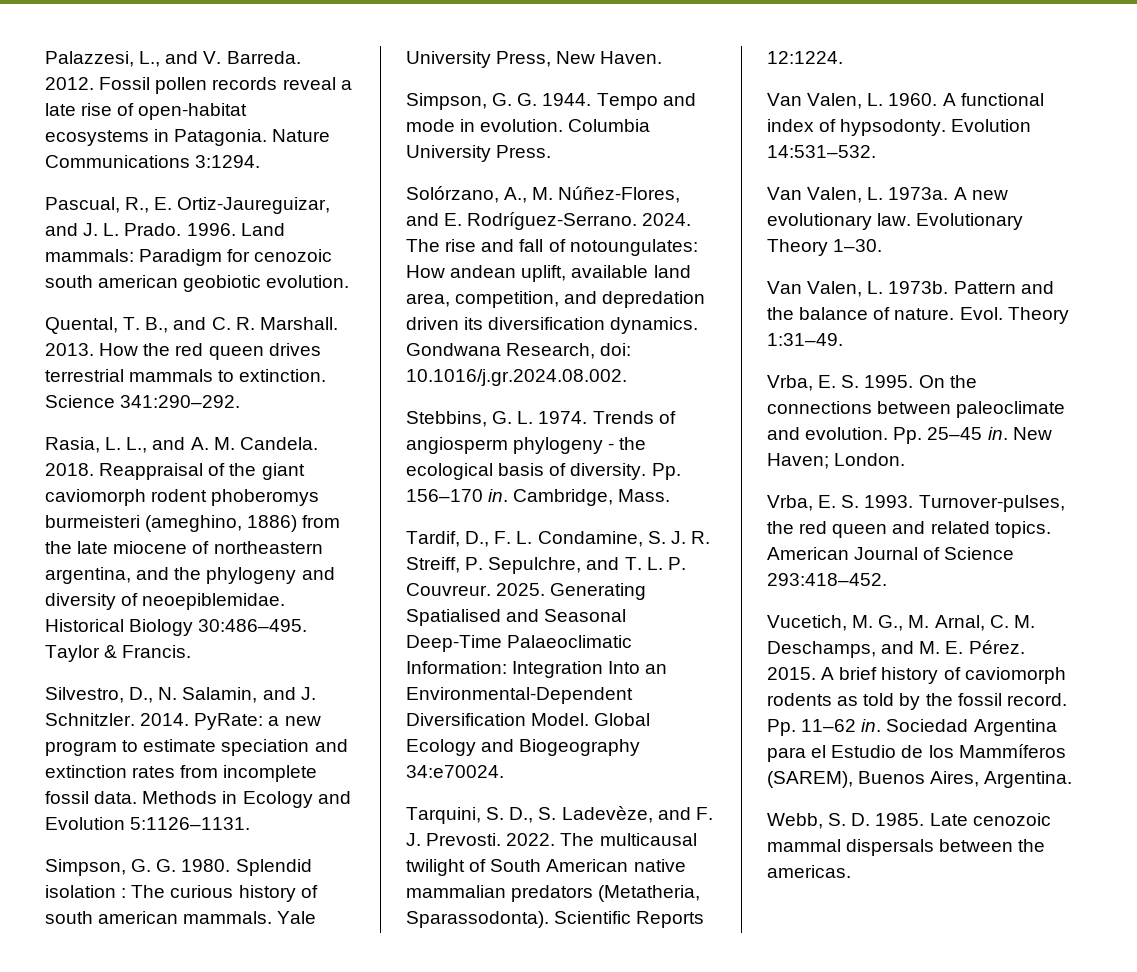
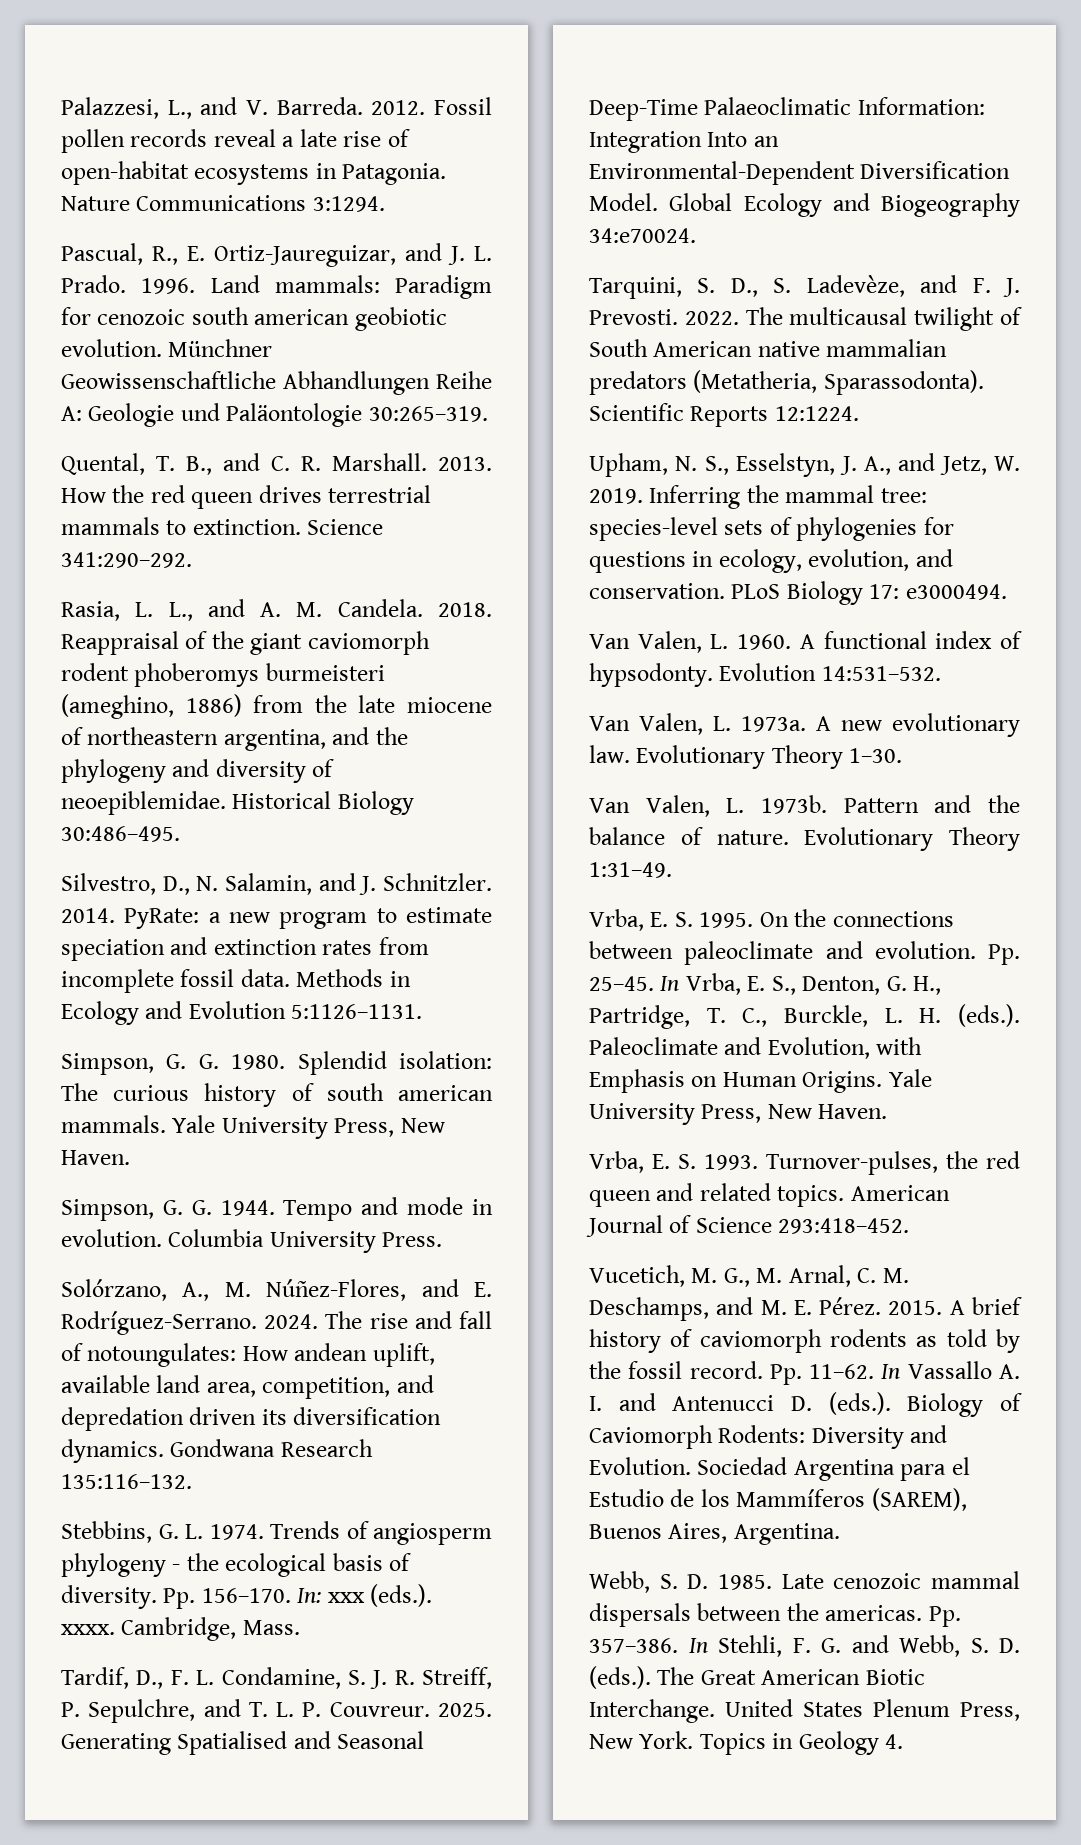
+ Münchner Geowissenschaftliche Abhandlungen Reihe A: Geologie und Paläontologie 30:265–319.
- Taylor & Francis.
- Splendid isolation : The curious history of south american mammals.
+ Splendid isolation: The curious history of south american mammals.
- Gondwana Research, doi: 10.1016/j.gr.2024.08.002.
+ Gondwana Research 135:116–132.
- Pp. 156–170 in.
+ Pp. 156–170. In: xxx (eds.). xxxx.
+ Upham, N. S., Esselstyn, J. A., and Jetz, W. 2019. Inferring the mammal tree: species-level sets of phylogenies for questions in ecology, evolution, and conservation. PLoS Biology 17: e3000494.
- Evol. Theory 1:31–49.
+ Evolutionary Theory 1:31–49.
- Pp. 25–45 in. New Haven; London.
+ Pp. 25–45. In Vrba, E. S., Denton, G. H., Partridge, T. C., Burckle, L. H. (eds.). Paleoclimate and Evolution, with Emphasis on Human Origins. Yale University Press, New Haven.
- Pp. 11–62 in.
+ Pp. 11–62. In Vassallo A. I. and Antenucci D. (eds.). Biology of Caviomorph Rodents: Diversity and Evolution.
+ Pp. 357–386. In Stehli, F. G. and Webb, S. D. (eds.). The Great American Biotic Interchange. United States Plenum Press, New York. Topics in Geology 4.

